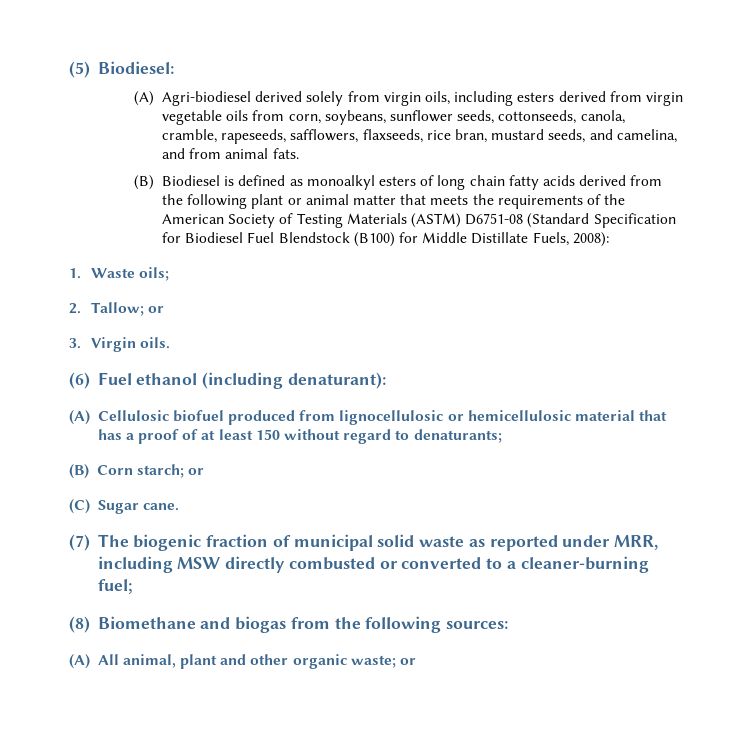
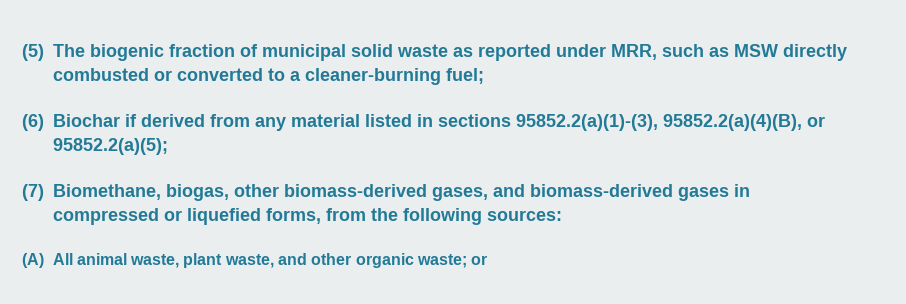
- (5) Biodiesel:
- (A) Agri-biodiesel derived solely from virgin oils, including esters derived from virgin vegetable oils from corn, soybeans, sunflower seeds, cottonseeds, canola, cramble, rapeseeds, safflowers, flaxseeds, rice bran, mustard seeds, and camelina, and from animal fats.
- (B) Biodiesel is defined as monoalkyl esters of long chain fatty acids derived from the following plant or animal matter that meets the requirements of the American Society of Testing Materials (ASTM) D6751-08 (Standard Specification for Biodiesel Fuel Blendstock (B100) for Middle Distillate Fuels, 2008):
- 1. Waste oils;
- 2. Tallow; or
- 3. Virgin oils.
- (6) Fuel ethanol (including denaturant):
- (A) Cellulosic biofuel produced from lignocellulosic or hemicellulosic material that has a proof of at least 150 without regard to denaturants;
- (B) Corn starch; or
- (C) Sugar cane.
- (7) The biogenic fraction of municipal solid waste as reported under MRR, including MSW directly combusted or converted to a cleaner-burning fuel;
+ (5) The biogenic fraction of municipal solid waste as reported under MRR, such as MSW directly combusted or converted to a cleaner-burning fuel;
- (8) Biomethane and biogas from the following sources:
+ (6) Biochar if derived from any material listed in sections 95852.2(a)(1)-(3), 95852.2(a)(4)(B), or 95852.2(a)(5);
+ (7) Biomethane, biogas, other biomass-derived gases, and biomass-derived gases in compressed or liquefied forms, from the following sources:
- (A) All animal, plant and other organic waste; or
+ (A) All animal waste, plant waste, and other organic waste; or

